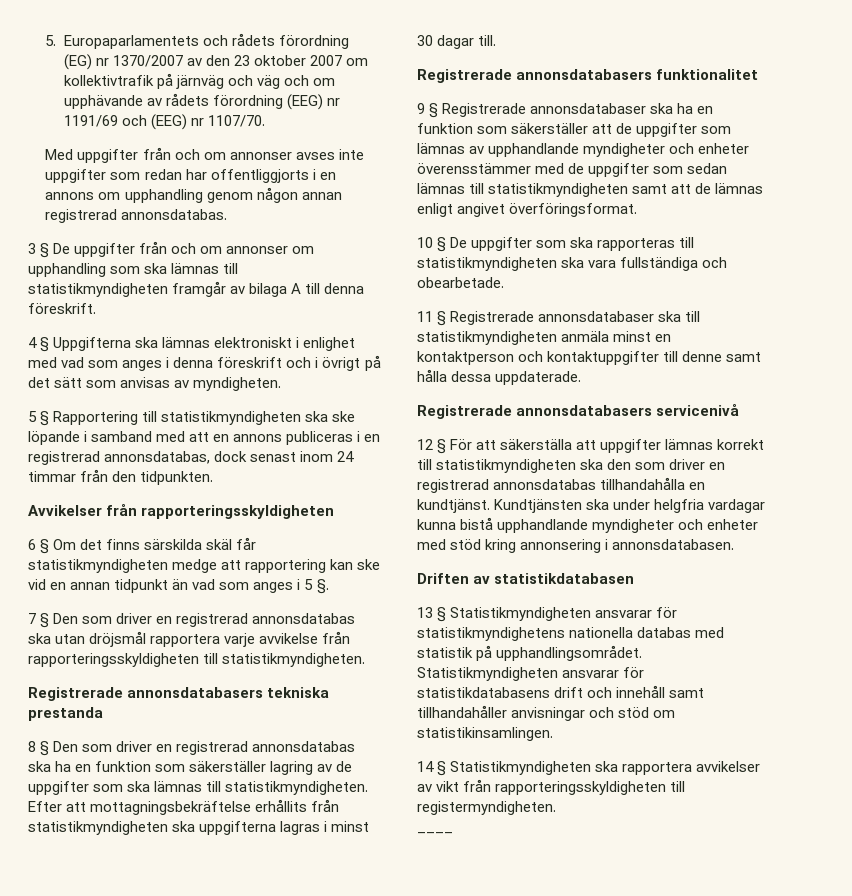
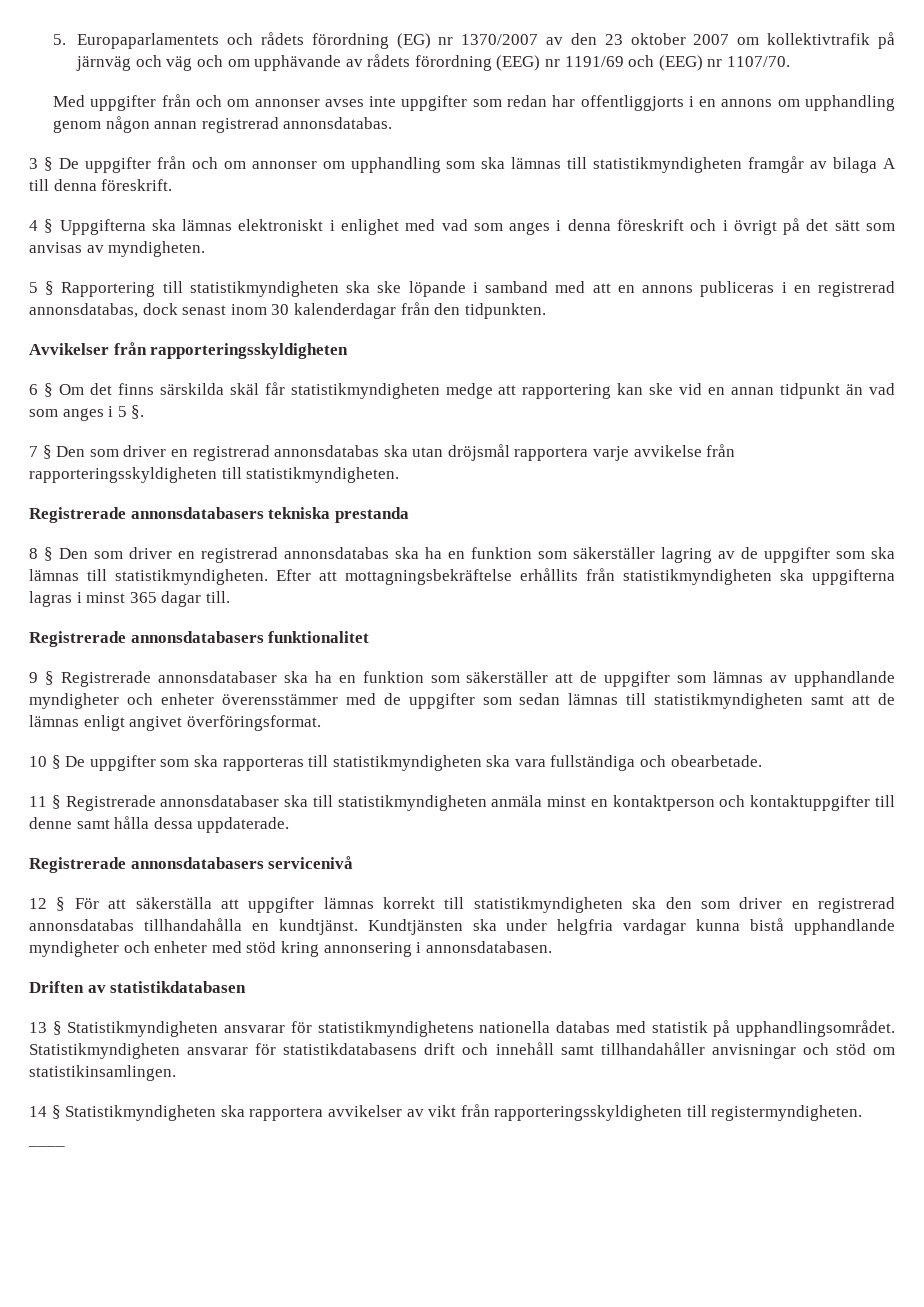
- 5 § Rapportering till statistikmyndigheten ska ske löpande i samband med att en annons publiceras i en registrerad annonsdatabas, dock senast inom 24 timmar från den tidpunkten.
+ 5 § Rapportering till statistikmyndigheten ska ske löpande i samband med att en annons publiceras i en registrerad annonsdatabas, dock senast inom 30 kalenderdagar från den tidpunkten.
- Efter att mottagningsbekräftelse erhållits från statistikmyndigheten ska uppgifterna lagras i minst 30 dagar till.
+ Efter att mottagningsbekräftelse erhållits från statistikmyndigheten ska uppgifterna lagras i minst 365 dagar till.

